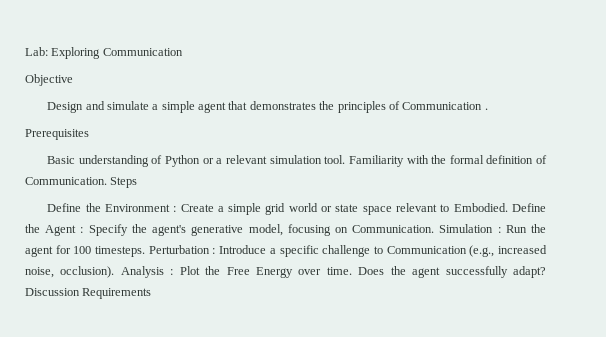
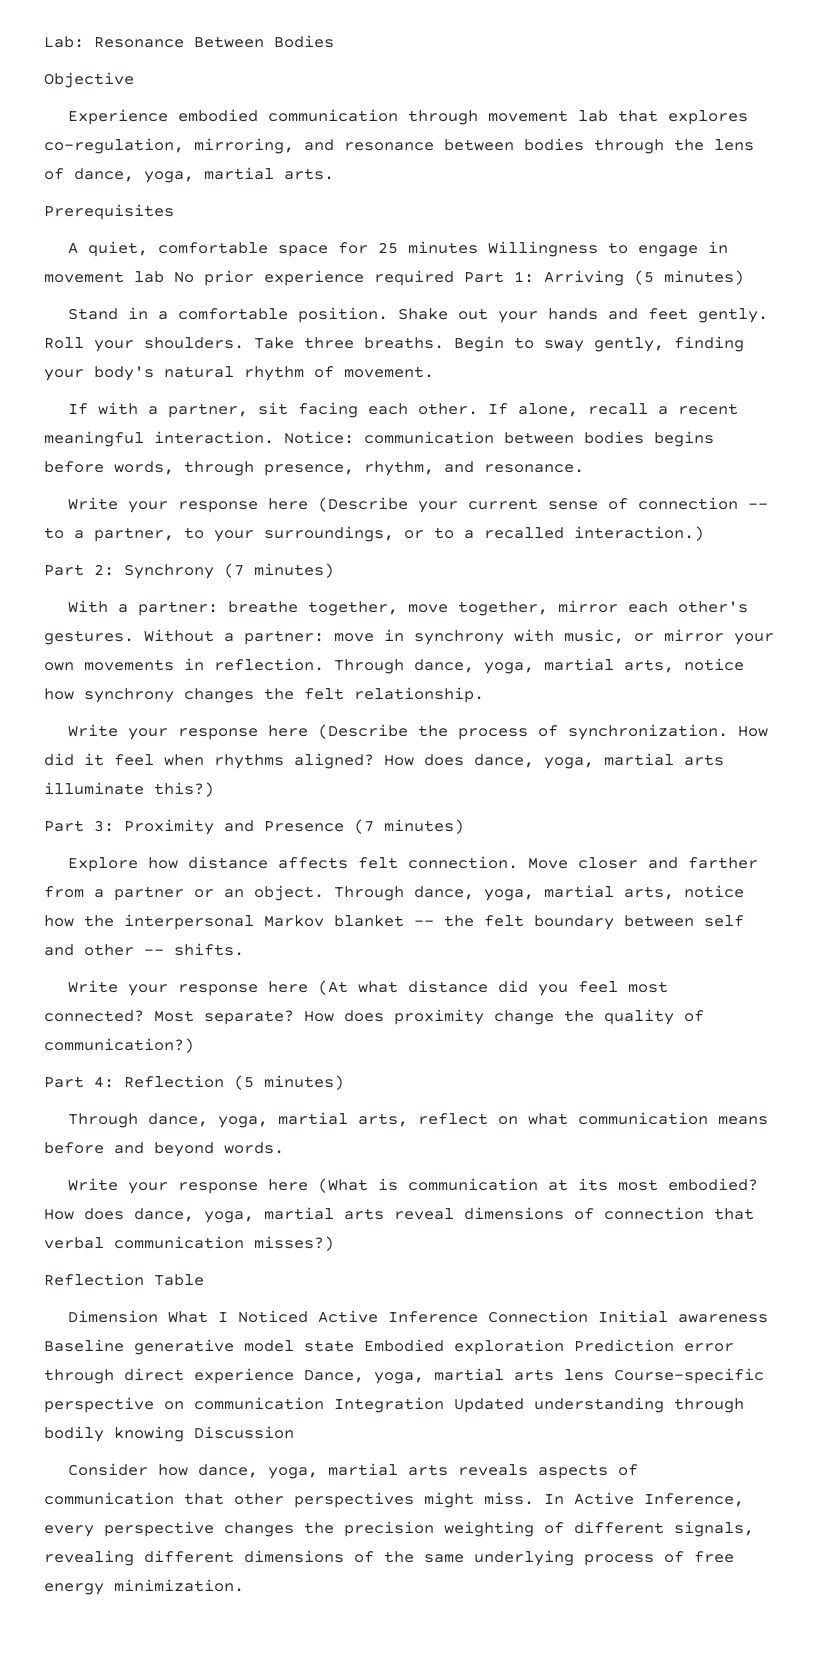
- Lab: Exploring Communication
+ Lab: Resonance Between Bodies
  Objective
- Design and simulate a simple agent that demonstrates the principles of Communication .
+ Experience embodied communication through movement lab that explores co-regulation, mirroring, and resonance between bodies through the lens of dance, yoga, martial arts.
  Prerequisites
- Basic understanding of Python or a relevant simulation tool. Familiarity with the formal definition of Communication. Steps
- Define the Environment : Create a simple grid world or state space relevant to Embodied. Define the Agent : Specify the agent's generative model, focusing on Communication. Simulation : Run the agent for 100 timesteps. Perturbation : Introduce a specific challenge to Communication (e.g., increased noise, occlusion). Analysis : Plot the Free Energy over time. Does the agent successfully adapt? Discussion Requirements
+ A quiet, comfortable space for 25 minutes Willingness to engage in movement lab No prior experience required Part 1: Arriving (5 minutes)
+ Stand in a comfortable position. Shake out your hands and feet gently. Roll your shoulders. Take three breaths. Begin to sway gently, finding your body's natural rhythm of movement.
+ If with a partner, sit facing each other. If alone, recall a recent meaningful interaction. Notice: communication between bodies begins before words, through presence, rhythm, and resonance.
+ Write your response here (Describe your current sense of connection -- to a partner, to your surroundings, or to a recalled interaction.)
+ Part 2: Synchrony (7 minutes)
+ With a partner: breathe together, move together, mirror each other's gestures. Without a partner: move in synchrony with music, or mirror your own movements in reflection. Through dance, yoga, martial arts, notice how synchrony changes the felt relationship.
+ Write your response here (Describe the process of synchronization. How did it feel when rhythms aligned? How does dance, yoga, martial arts illuminate this?)
+ Part 3: Proximity and Presence (7 minutes)
+ Explore how distance affects felt connection. Move closer and farther from a partner or an object. Through dance, yoga, martial arts, notice how the interpersonal Markov blanket -- the felt boundary between self and other -- shifts.
+ Write your response here (At what distance did you feel most connected? Most separate? How does proximity change the quality of communication?)
+ Part 4: Reflection (5 minutes)
+ Through dance, yoga, martial arts, reflect on what communication means before and beyond words.
+ Write your response here (What is communication at its most embodied? How does dance, yoga, martial arts reveal dimensions of connection that verbal communication misses?)
+ Reflection Table
+ Dimension What I Noticed Active Inference Connection Initial awareness Baseline generative model state Embodied exploration Prediction error through direct experience Dance, yoga, martial arts lens Course-specific perspective on communication Integration Updated understanding through bodily knowing Discussion
+ Consider how dance, yoga, martial arts reveals aspects of communication that other perspectives might miss. In Active Inference, every perspective changes the precision weighting of different signals, revealing different dimensions of the same underlying process of free energy minimization.

